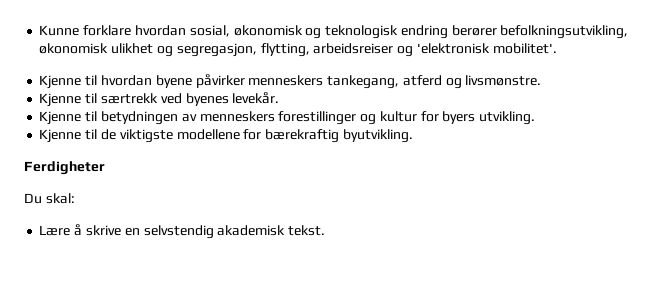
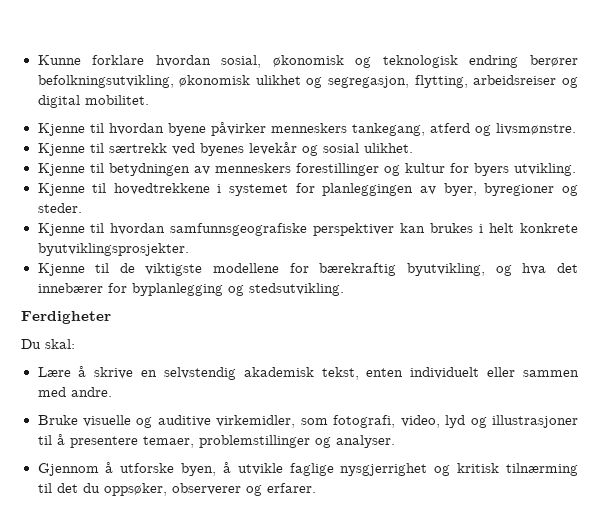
- Kunne forklare hvordan sosial, økonomisk og teknologisk endring berører befolkningsutvikling, økonomisk ulikhet og segregasjon, flytting, arbeidsreiser og 'elektronisk mobilitet'.
+ Kunne forklare hvordan sosial, økonomisk og teknologisk endring berører befolkningsutvikling, økonomisk ulikhet og segregasjon, flytting, arbeidsreiser og digital mobilitet.
- Kjenne til særtrekk ved byenes levekår.
+ Kjenne til særtrekk ved byenes levekår og sosial ulikhet.
+ Kjenne til hovedtrekkene i systemet for planleggingen av byer, byregioner og steder.
+ Kjenne til hvordan samfunnsgeografiske perspektiver kan brukes i helt konkrete byutviklingsprosjekter.
- Kjenne til de viktigste modellene for bærekraftig byutvikling.
+ Kjenne til de viktigste modellene for bærekraftig byutvikling, og hva det innebærer for byplanlegging og stedsutvikling.
- Lære å skrive en selvstendig akademisk tekst.
+ Lære å skrive en selvstendig akademisk tekst, enten individuelt eller sammen med andre.
+ Bruke visuelle og auditive virkemidler, som fotografi, video, lyd og illustrasjoner til å presentere temaer, problemstillinger og analyser.
+ Gjennom å utforske byen, å utvikle faglige nysgjerrighet og kritisk tilnærming til det du oppsøker, observerer og erfarer.

